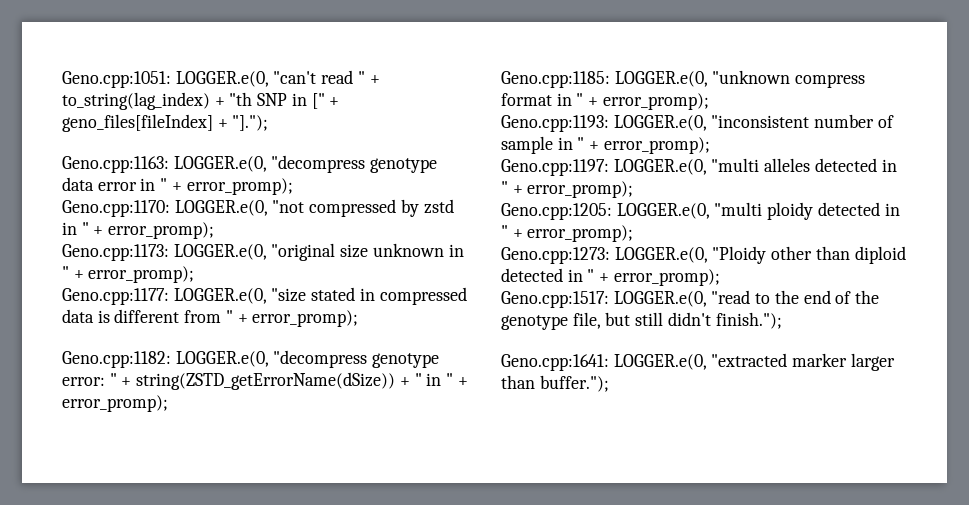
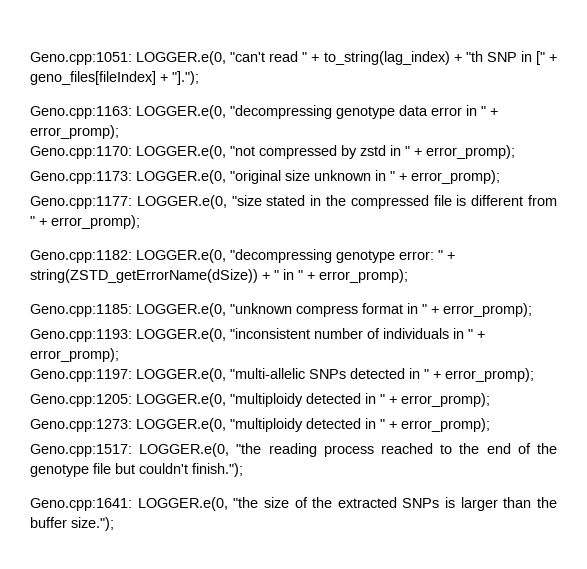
- Geno.cpp:1163: LOGGER.e(0, "decompress genotype data error in " + error_promp);
+ Geno.cpp:1163: LOGGER.e(0, "decompressing genotype data error in " + error_promp);
- Geno.cpp:1177: LOGGER.e(0, "size stated in compressed data is different from " + error_promp);
+ Geno.cpp:1177: LOGGER.e(0, "size stated in the compressed file is different from " + error_promp);
- Geno.cpp:1182: LOGGER.e(0, "decompress genotype error: " + string(ZSTD_getErrorName(dSize)) + " in " + error_promp);
+ Geno.cpp:1182: LOGGER.e(0, "decompressing genotype error: " + string(ZSTD_getErrorName(dSize)) + " in " + error_promp);
- Geno.cpp:1193: LOGGER.e(0, "inconsistent number of sample in " + error_promp);
+ Geno.cpp:1193: LOGGER.e(0, "inconsistent number of individuals in " + error_promp);
- Geno.cpp:1197: LOGGER.e(0, "multi alleles detected in " + error_promp);
+ Geno.cpp:1197: LOGGER.e(0, "multi-allelic SNPs detected in " + error_promp);
- Geno.cpp:1205: LOGGER.e(0, "multi ploidy detected in " + error_promp);
+ Geno.cpp:1205: LOGGER.e(0, "multiploidy detected in " + error_promp);
- Geno.cpp:1273: LOGGER.e(0, "Ploidy other than diploid detected in " + error_promp);
+ Geno.cpp:1273: LOGGER.e(0, "multiploidy detected in " + error_promp);
- Geno.cpp:1517: LOGGER.e(0, "read to the end of the genotype file, but still didn't finish.");
+ Geno.cpp:1517: LOGGER.e(0, "the reading process reached to the end of the genotype file but couldn't finish.");
- Geno.cpp:1641: LOGGER.e(0, "extracted marker larger than buffer.");
+ Geno.cpp:1641: LOGGER.e(0, "the size of the extracted SNPs is larger than the buffer size.");

